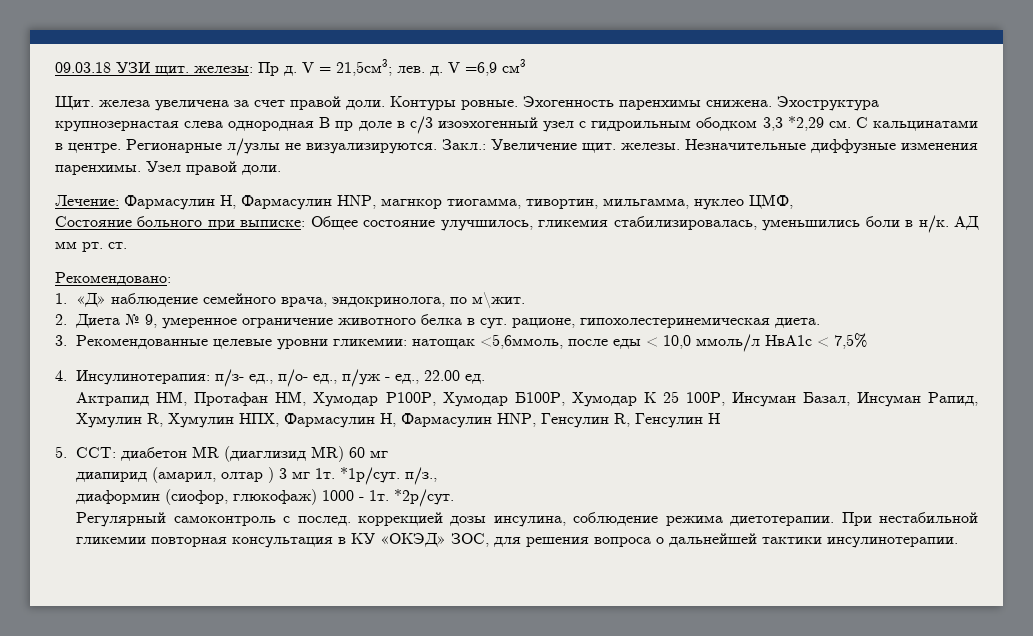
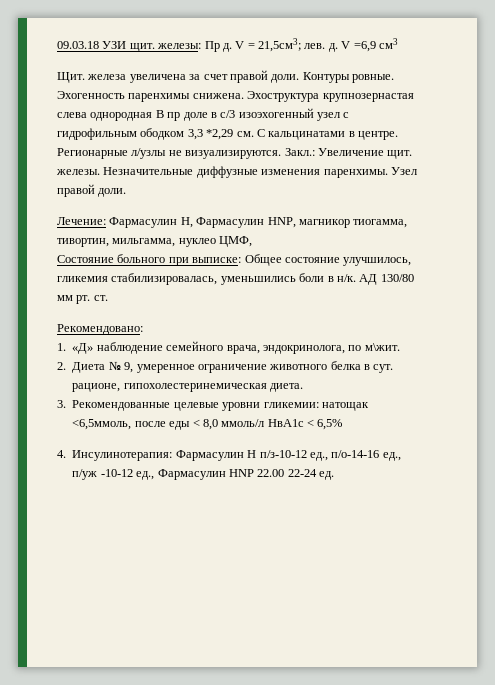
- Эхоструктура крупнозернастая слева однородная В пр доле в с/3 изоэхогенный узел с гидроильным ободком 3,3 *2,29 см. С кальцинатами в центре.
+ Эхоструктура крупнозернастая слева однородная В пр доле в с/3 изоэхогенный узел с гидрофильным ободком 3,3 *2,29 см. С кальцинатами в центре.
- Лечение: Фармасулин Н, Фармасулин НNP, магнкор тиогамма, тивортин, мильгамма, нуклео ЦМФ,
+ Лечение: Фармасулин Н, Фармасулин НNP, магникор тиогамма, тивортин, мильгамма, нуклео ЦМФ,
- АД мм рт. ст.
+ АД 130/80 мм рт. ст.
- 3. Рекомендованные целевые уровни гликемии: натощак <5,6ммоль, после еды < 10,0 ммоль/л НвА1с < 7,5%
+ 3. Рекомендованные целевые уровни гликемии: натощак <6,5ммоль, после еды < 8,0 ммоль/л НвА1с < 6,5%
- 4. Инсулинотерапия: п/з- ед., п/о- ед., п/уж - ед., 22.00 ед.
- Актрапид НМ, Протафан НМ, Хумодар Р100Р, Хумодар Б100Р, Хумодар К 25 100Р, Инсуман Базал, Инсуман Рапид, Хумулин R, Хумулин НПХ, Фармасулин Н, Фармасулин НNР, Генсулин R, Генсулин Н
- 5. ССТ: диабетон МR (диаглизид МR) 60 мг
- диапирид (амарил, олтар ) 3 мг 1т. *1р/сут. п/з.,
- диаформин (сиофор, глюкофаж) 1000 - 1т. *2р/сут.
- Регулярный самоконтроль с послед. коррекцией дозы инсулина, соблюдение режима диетотерапии. При нестабильной гликемии повторная консультация в КУ «ОКЭД» ЗОС, для решения вопроса о дальнейшей тактики инсулинотерапии.
+ 4. Инсулинотерапия: Фармасулин Н п/з-10-12 ед., п/о-14-16 ед., п/уж -10-12 ед., Фармасулин НNP 22.00 22-24 ед.

